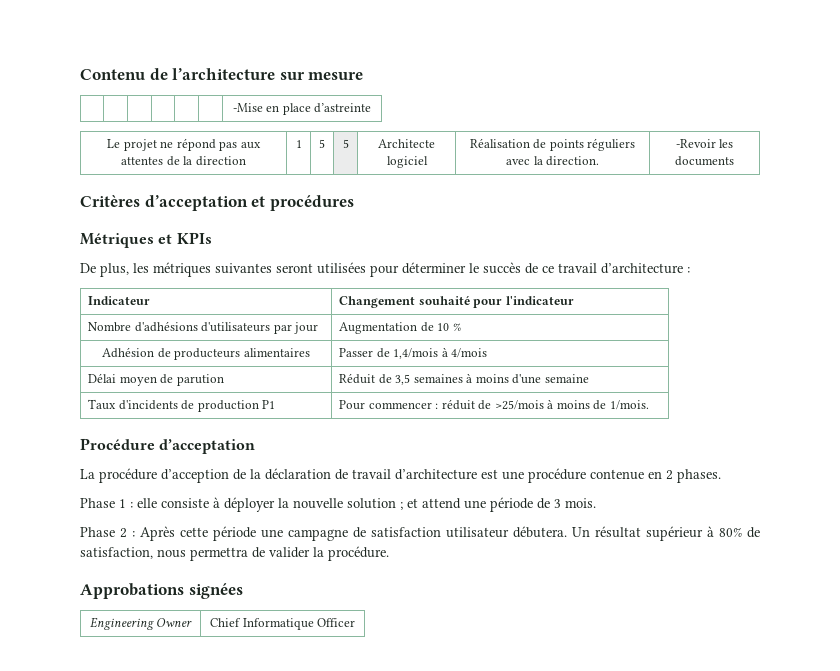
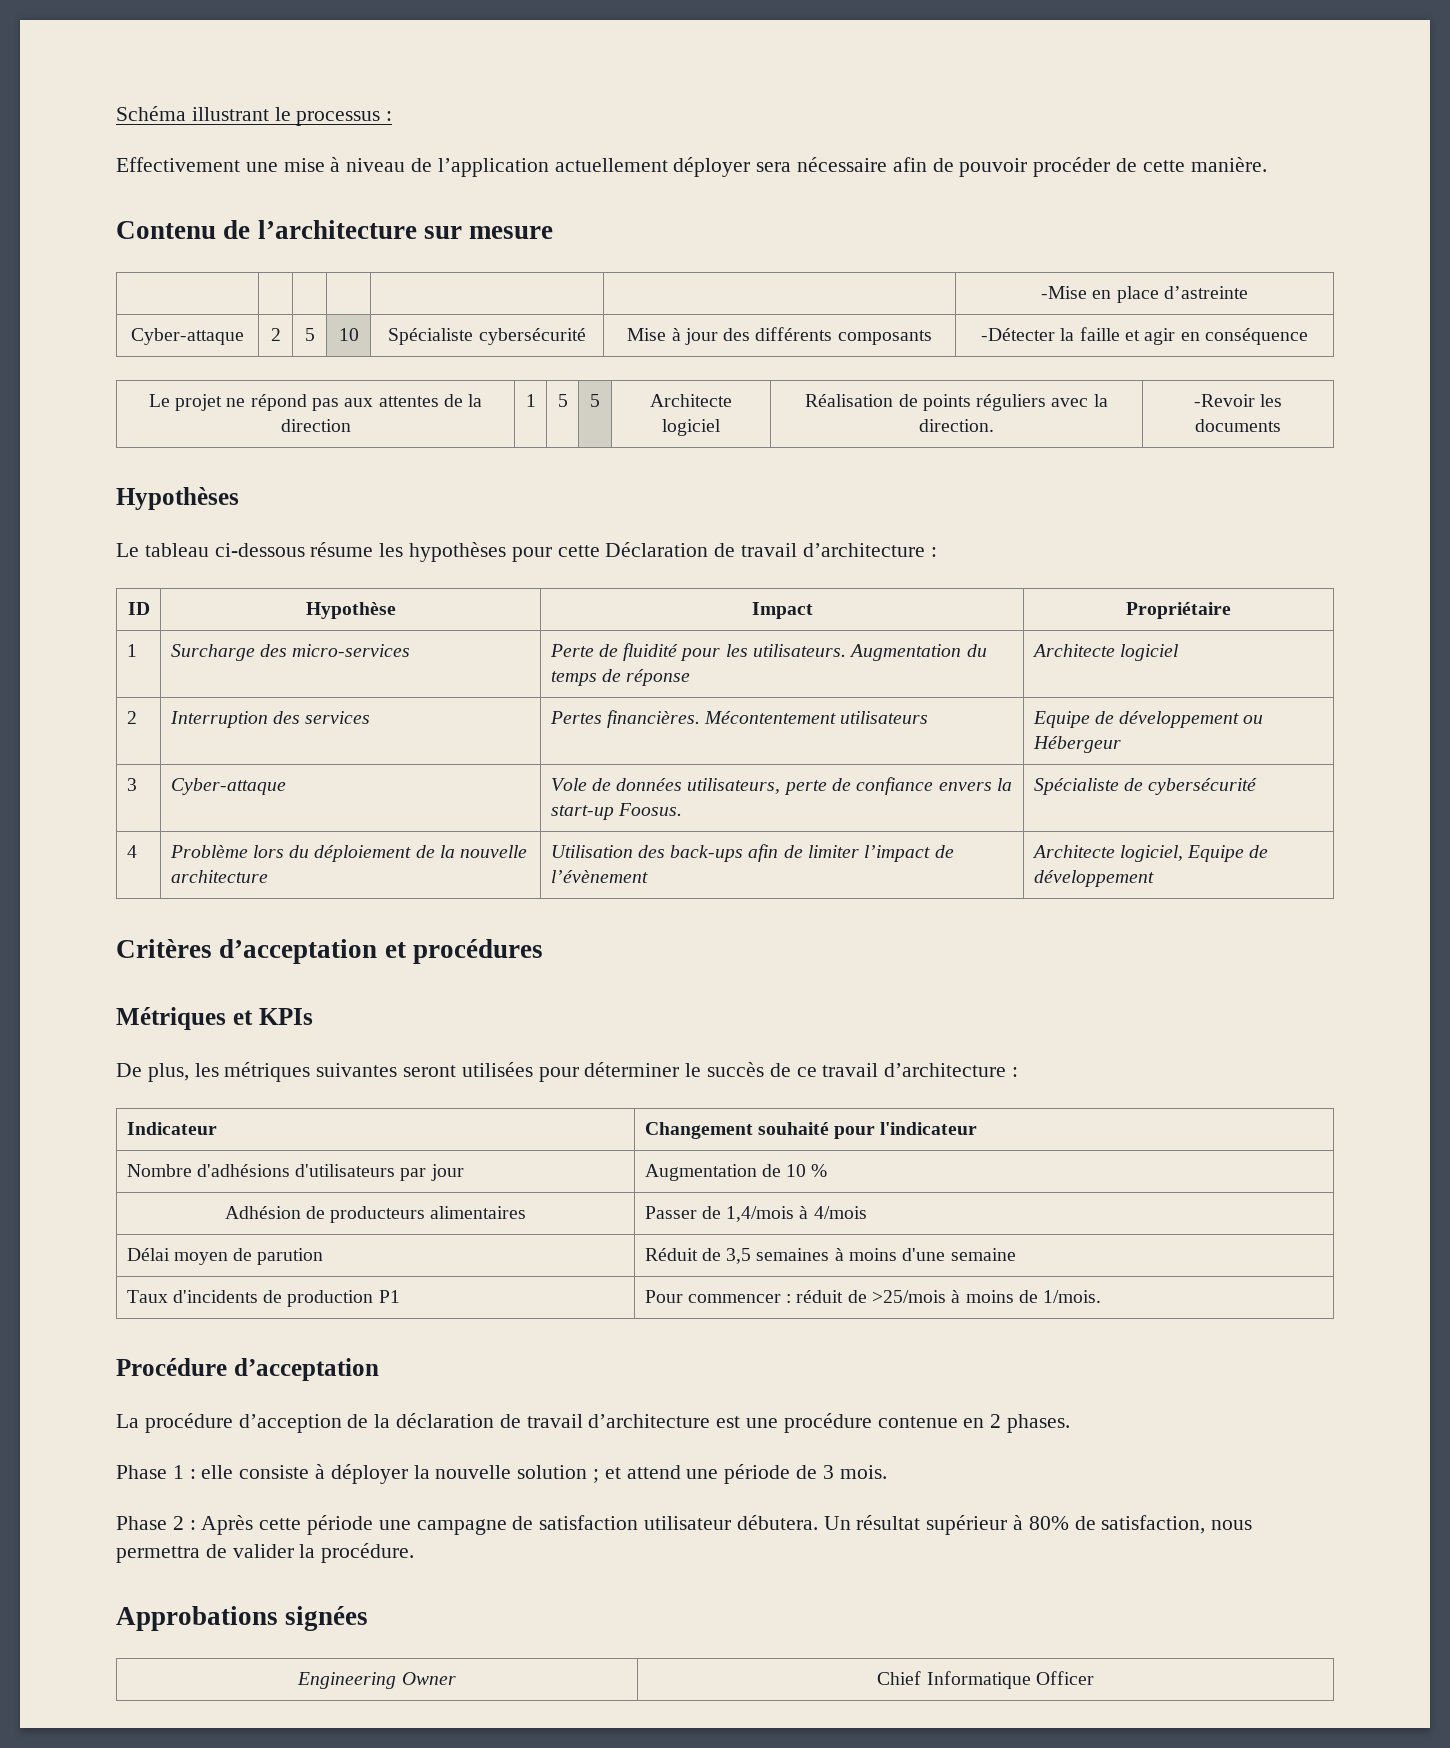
+ Schéma illustrant le processus :
+ Effectivement une mise à niveau de l’application actuellement déployer sera nécessaire afin de pouvoir procéder de cette manière.
+ Cyber-attaque | 2 | 5 | 10 | Spécialiste cybersécurité | Mise à jour des différents composants | -Détecter la faille et agir en conséquence
+ Hypothèses
+ Le tableau ci-dessous résume les hypothèses pour cette Déclaration de travail d’architecture :
+ ID | Hypothèse | Impact | Propriétaire
+ 1 | Surcharge des micro-services | Perte de fluidité pour les utilisateurs. Augmentation du temps de réponse | Architecte logiciel
+ 2 | Interruption des services | Pertes financières. Mécontentement utilisateurs | Equipe de développement ou Hébergeur
+ 3 | Cyber-attaque | Vole de données utilisateurs, perte de confiance envers la start-up Foosus. | Spécialiste de cybersécurité
+ 4 | Problème lors du déploiement de la nouvelle architecture | Utilisation des back-ups afin de limiter l’impact de l’évènement | Architecte logiciel, Equipe de développement

